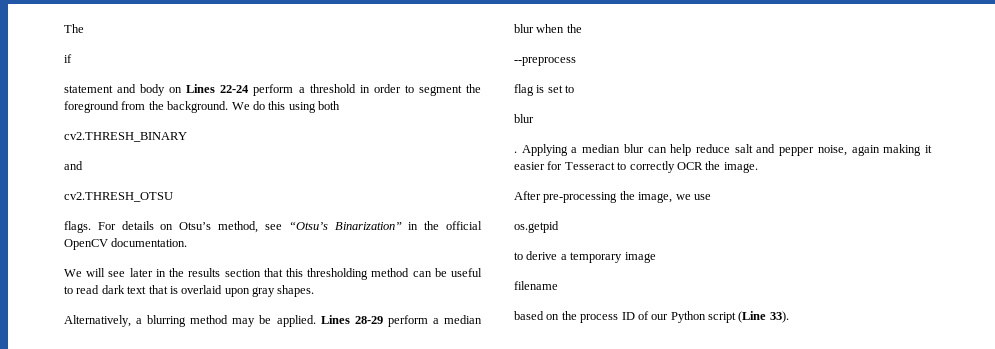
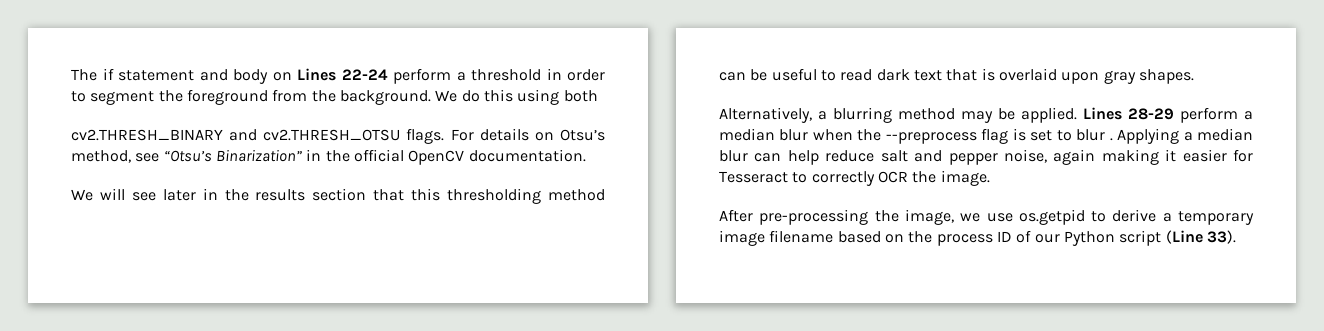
- The
- if
- statement and body on Lines 22-24 perform a threshold in order to segment the foreground from the background.
+ The if statement and body on Lines 22-24 perform a threshold in order to segment the foreground from the background.
- cv2.THRESH_BINARY
- and
- cv2.THRESH_OTSU
- flags.
+ cv2.THRESH_BINARY and cv2.THRESH_OTSU flags.
- Lines 28-29 perform a median blur when the
- --preprocess
- flag is set to
- blur
- .
+ Lines 28-29 perform a median blur when the --preprocess flag is set to blur .
- After pre-processing the image, we use
- os.getpid
- to derive a temporary image
- filename
- based on the process ID of our Python script (Line 33).
+ After pre-processing the image, we use os.getpid to derive a temporary image filename based on the process ID of our Python script (Line 33).

